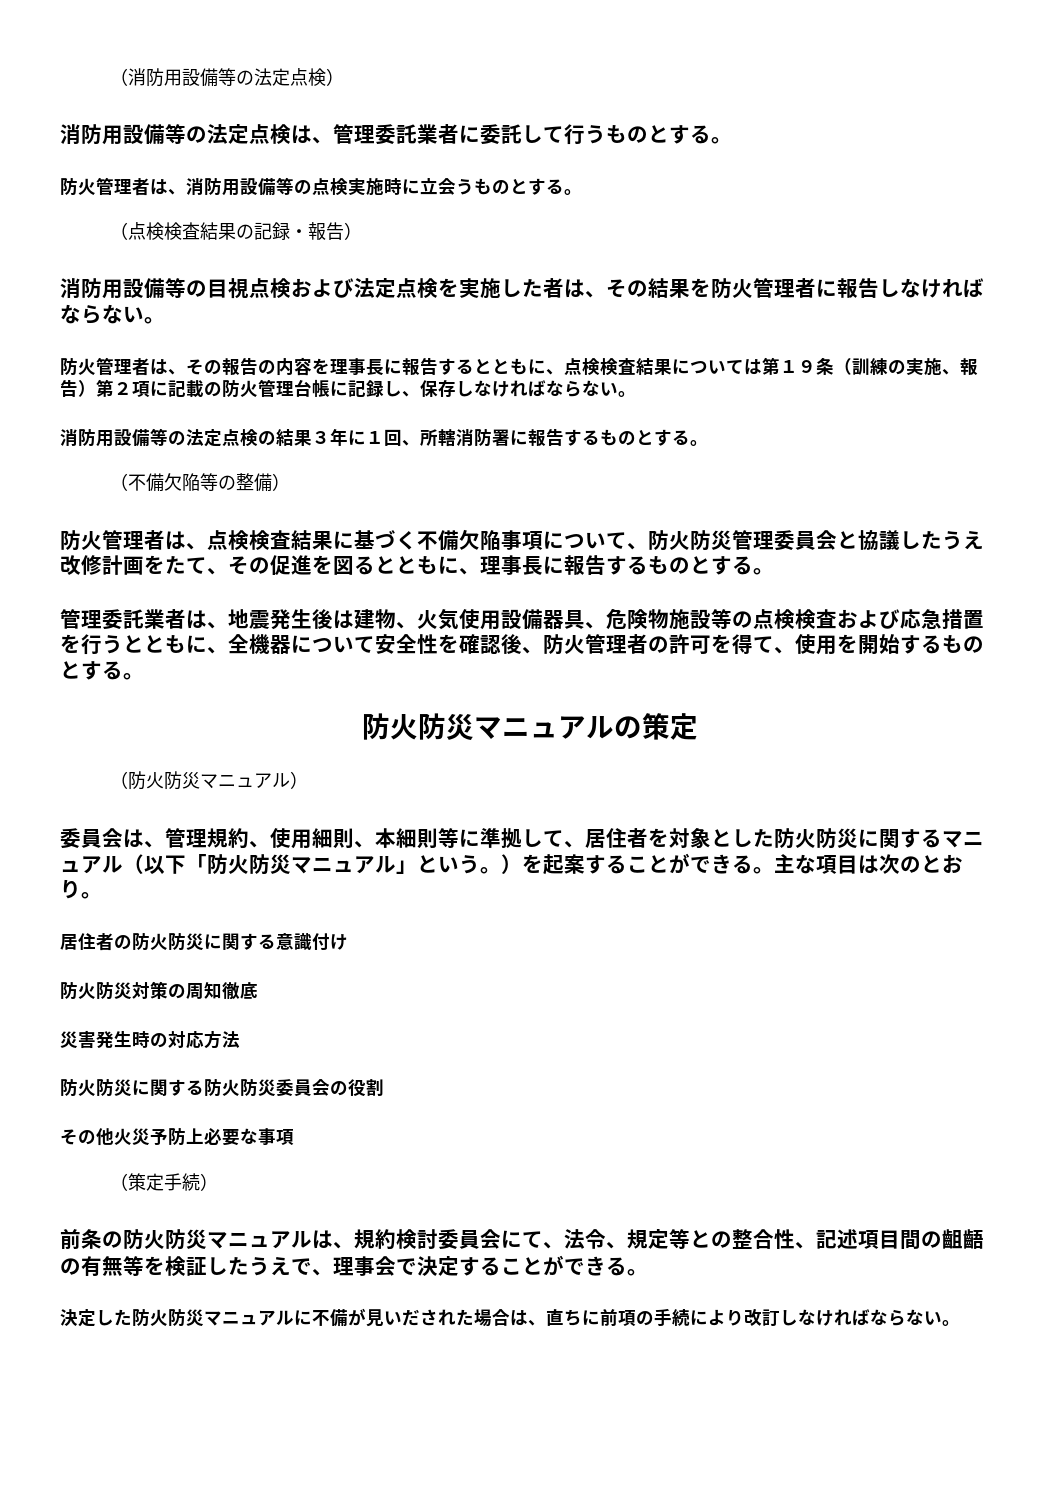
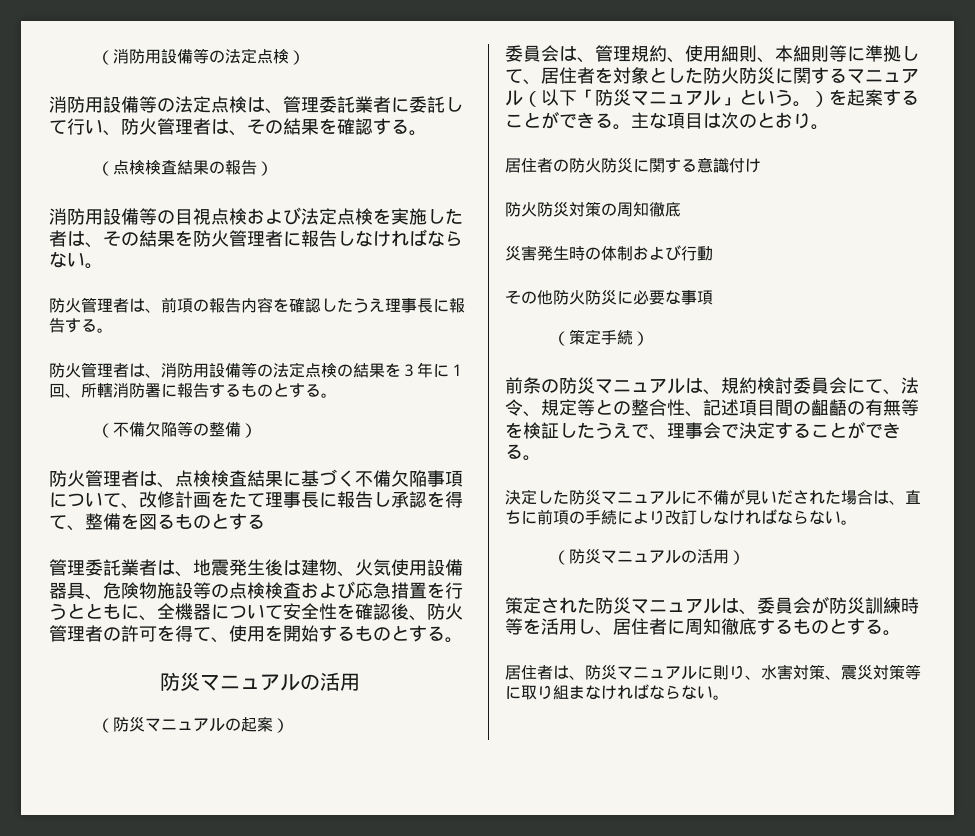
- 消防用設備等の法定点検は、管理委託業者に委託して行うものとする。
- 防火管理者は、消防用設備等の点検実施時に立会うものとする。
+ 消防用設備等の法定点検は、管理委託業者に委託して行い、防火管理者は、その結果を確認する。
- （点検検査結果の記録・報告）
+ （点検検査結果の報告）
- 防火管理者は、その報告の内容を理事長に報告するとともに、点検検査結果については第１９条（訓練の実施、報告）第２項に記載の防火管理台帳に記録し、保存しなければならない。
- 消防用設備等の法定点検の結果３年に１回、所轄消防署に報告するものとする。
+ 防火管理者は、前項の報告内容を確認したうえ理事長に報告する。
+ 防火管理者は、消防用設備等の法定点検の結果を３年に１回、所轄消防署に報告するものとする。
- 防火管理者は、点検検査結果に基づく不備欠陥事項について、防火防災管理委員会と協議したうえ改修計画をたて、その促進を図るとともに、理事長に報告するものとする。
+ 防火管理者は、点検検査結果に基づく不備欠陥事項について、改修計画をたて理事長に報告し承認を得て、整備を図るものとする
  管理委託業者は、地震発生後は建物、火気使用設備器具、危険物施設等の点検検査および応急措置を行うとともに、全機器について安全性を確認後、防火管理者の許可を得て、使用を開始するものとする。
- 防火防災マニュアルの策定
- （防火防災マニュアル）
+ 防災マニュアルの活用
+ （防災マニュアルの起案）
- 委員会は、管理規約、使用細則、本細則等に準拠して、居住者を対象とした防火防災に関するマニュアル（以下「防火防災マニュアル」という。）を起案することができる。
+ 委員会は、管理規約、使用細則、本細則等に準拠して、居住者を対象とした防火防災に関するマニュアル（以下「防災マニュアル」という。）を起案することができる。
- 災害発生時の対応方法
- 防火防災に関する防火防災委員会の役割
- その他火災予防上必要な事項
+ 災害発生時の体制および行動
+ その他防火防災に必要な事項
- 前条の防火防災マニュアルは、規約検討委員会にて、法令、規定等との整合性、記述項目間の齟齬の有無等を検証したうえで、理事会で決定することができる。
+ 前条の防災マニュアルは、規約検討委員会にて、法令、規定等との整合性、記述項目間の齟齬の有無等を検証したうえで、理事会で決定することができる。
- 決定した防火防災マニュアルに不備が見いだされた場合は、直ちに前項の手続により改訂しなければならない。
+ 決定した防災マニュアルに不備が見いだされた場合は、直ちに前項の手続により改訂しなければならない。
+ （防災マニュアルの活用）
+ 策定された防災マニュアルは、委員会が防災訓練時等を活用し、居住者に周知徹底するものとする。
+ 居住者は、防災マニュアルに則り、水害対策、震災対策等に取り組まなければならない。

